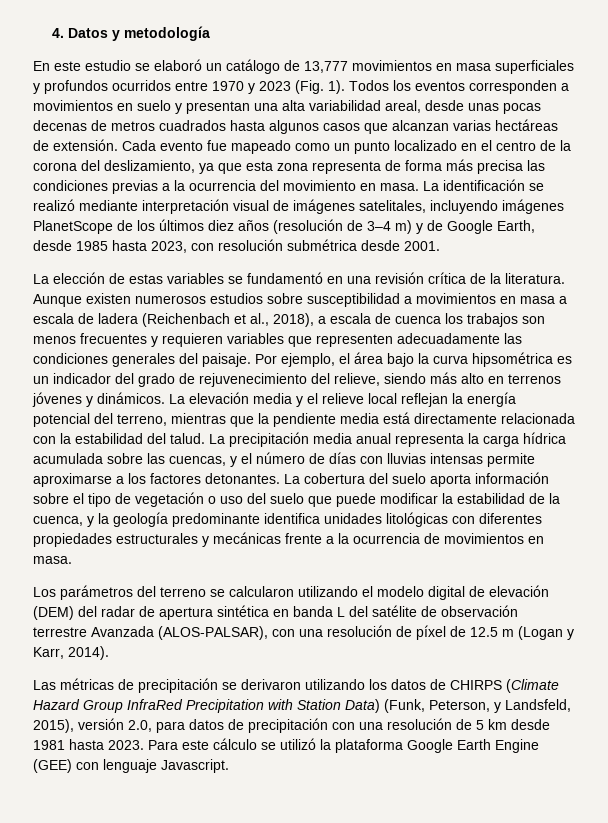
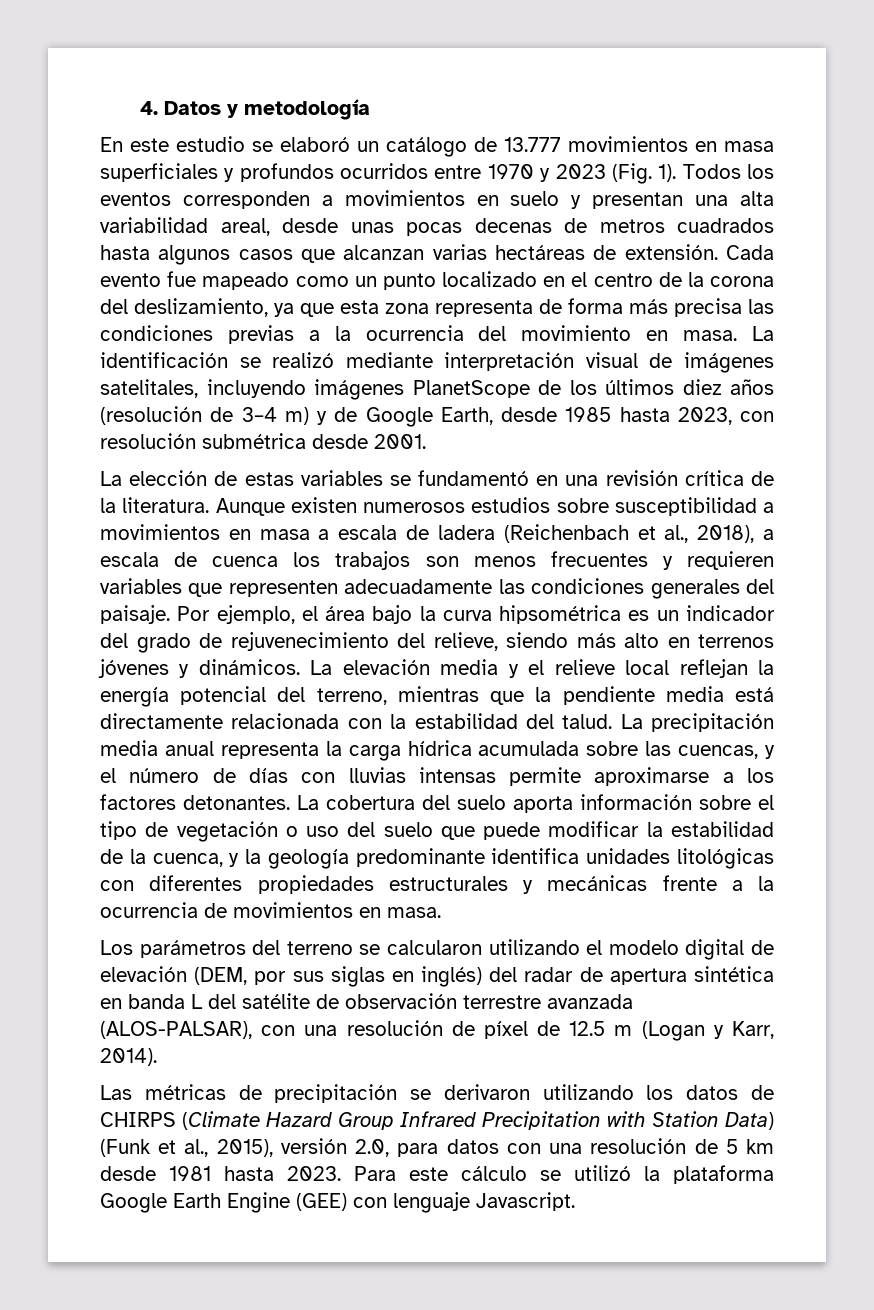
- En este estudio se elaboró un catálogo de 13,777 movimientos en masa superficiales y profundos ocurridos entre 1970 y 2023 (Fig. 1).
+ En este estudio se elaboró un catálogo de 13.777 movimientos en masa superficiales y profundos ocurridos entre 1970 y 2023 (Fig. 1).
- Los parámetros del terreno se calcularon utilizando el modelo digital de elevación (DEM) del radar de apertura sintética en banda L del satélite de observación terrestre Avanzada (ALOS-PALSAR), con una resolución de píxel de 12.5 m (Logan y Karr, 2014).
+ Los parámetros del terreno se calcularon utilizando el modelo digital de elevación (DEM, por sus siglas en inglés) del radar de apertura sintética en banda L del satélite de observación terrestre avanzada (ALOS-PALSAR), con una resolución de píxel de 12.5 m (Logan y Karr, 2014).
- Las métricas de precipitación se derivaron utilizando los datos de CHIRPS (Climate Hazard Group InfraRed Precipitation with Station Data) (Funk, Peterson, y Landsfeld, 2015), versión 2.0, para datos de precipitación con una resolución de 5 km desde 1981 hasta 2023.
+ Las métricas de precipitación se derivaron utilizando los datos de CHIRPS (Climate Hazard Group Infrared Precipitation with Station Data) (Funk et al., 2015), versión 2.0, para datos con una resolución de 5 km desde 1981 hasta 2023.

